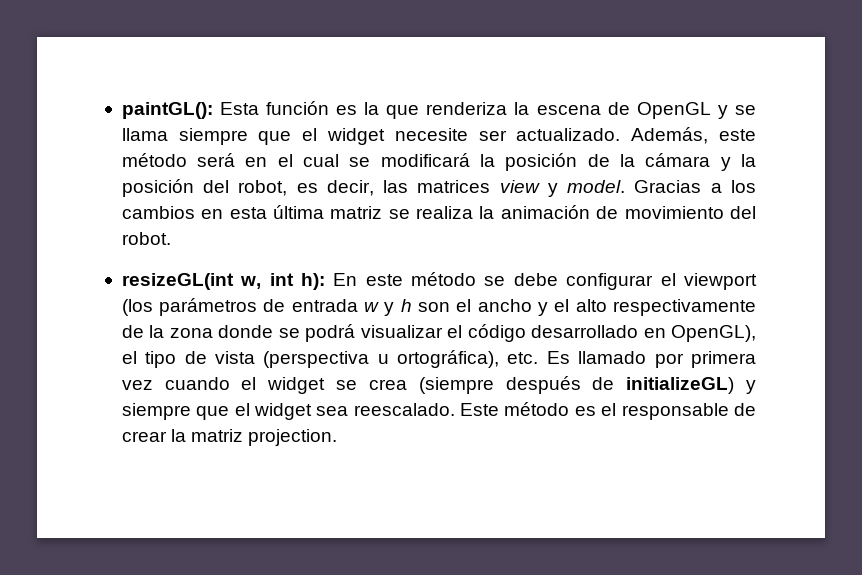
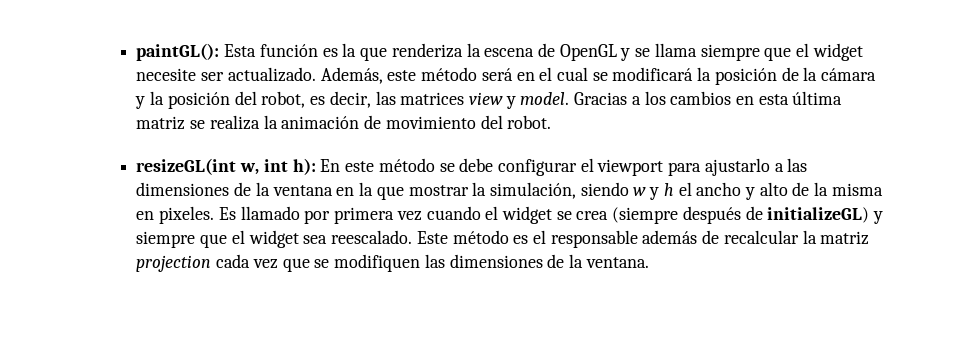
- resizeGL(int w, int h): En este método se debe configurar el viewport (los parámetros de entrada w y h son el ancho y el alto respectivamente de la zona donde se podrá visualizar el código desarrollado en OpenGL), el tipo de vista (perspectiva u ortográfica), etc. Es llamado por primera vez cuando el widget se crea (siempre después de initializeGL) y siempre que el widget sea reescalado.
+ resizeGL(int w, int h): En este método se debe configurar el viewport para ajustarlo a las dimensiones de la ventana en la que mostrar la simulación, siendo w y h el ancho y alto de la misma en pixeles. Es llamado por primera vez cuando el widget se crea (siempre después de initializeGL) y siempre que el widget sea reescalado.
- Este método es el responsable de crear la matriz projection.
+ Este método es el responsable además de recalcular la matriz projection cada vez que se modifiquen las dimensiones de la ventana.

